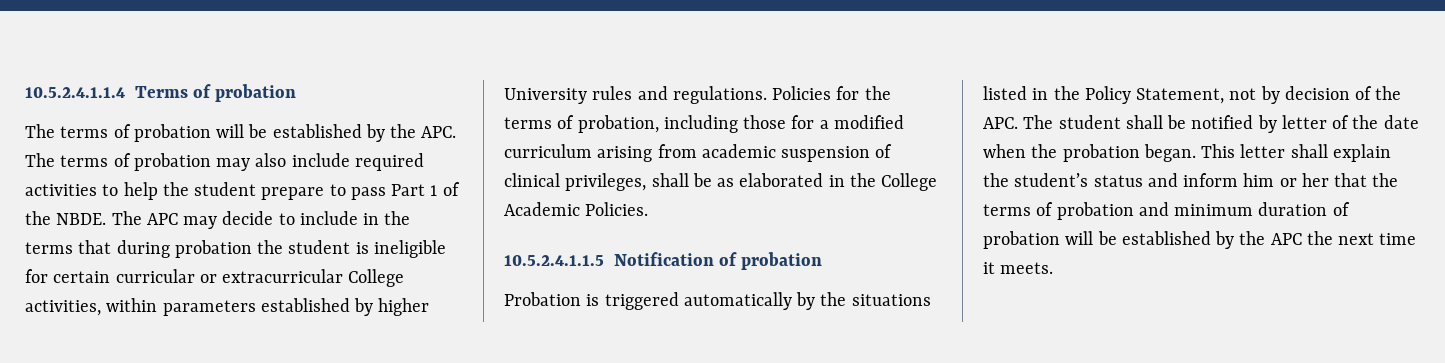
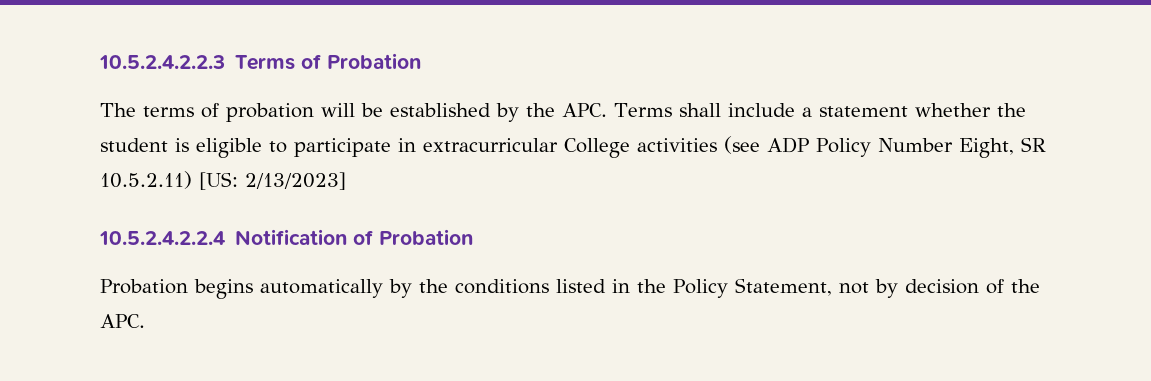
- 10.5.2.4.1.1.4 Terms of probation
+ 10.5.2.4.2.2.3 Terms of Probation
- The terms of probation will be established by the APC. The terms of probation may also include required activities to help the student prepare to pass Part 1 of the NBDE. The APC may decide to include in the terms that during probation the student is ineligible for certain curricular or extracurricular College activities, within parameters established by higher University rules and regulations. Policies for the terms of probation, including those for a modified curriculum arising from academic suspension of clinical privileges, shall be as elaborated in the College Academic Policies.
- 10.5.2.4.1.1.5 Notification of probation
- Probation is triggered automatically by the situations listed in the Policy Statement, not by decision of the APC. The student shall be notified by letter of the date when the probation began. This letter shall explain the student’s status and inform him or her that the terms of probation and minimum duration of probation will be established by the APC the next time it meets.
+ The terms of probation will be established by the APC. Terms shall include a statement whether the student is eligible to participate in extracurricular College activities (see ADP Policy Number Eight, SR 10.5.2.11) [US: 2/13/2023]
+ 10.5.2.4.2.2.4 Notification of Probation
+ Probation begins automatically by the conditions listed in the Policy Statement, not by decision of the APC.

